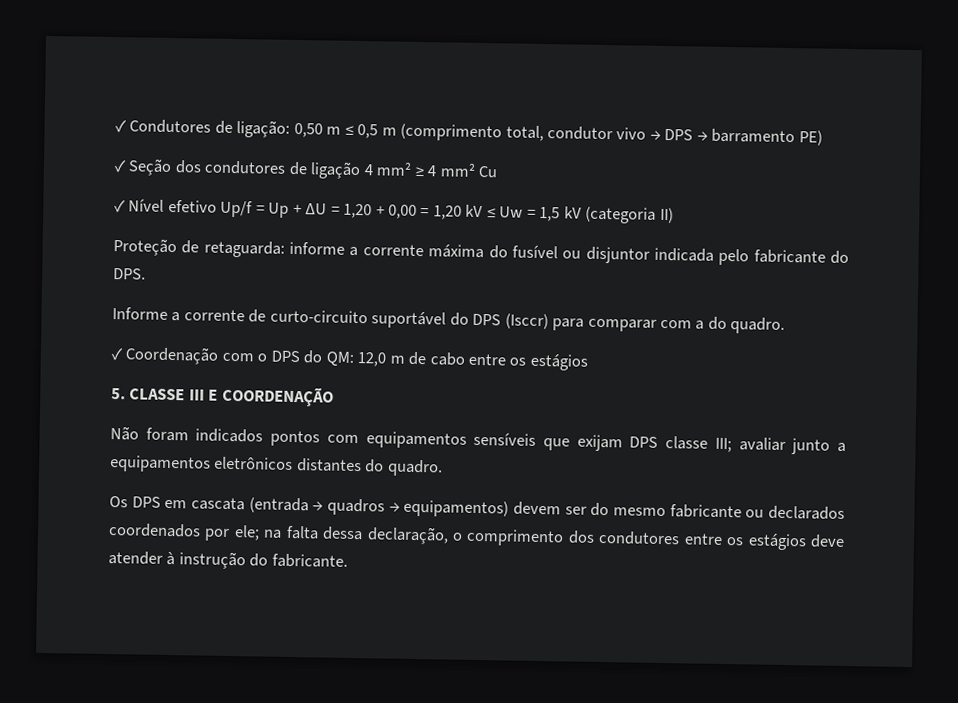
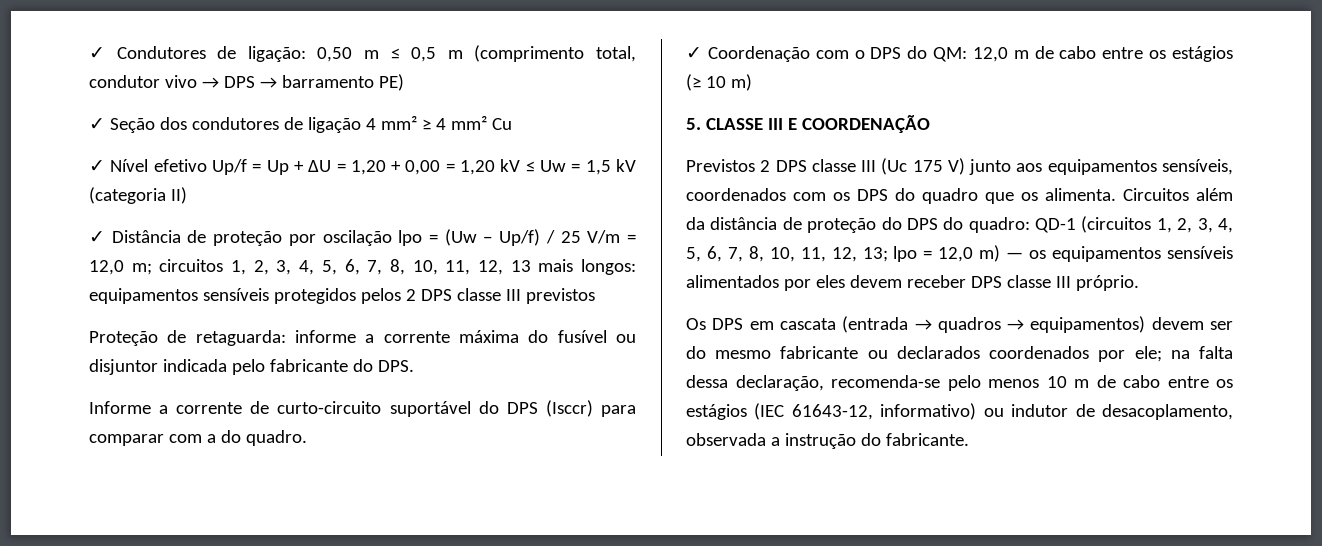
+ ✓ Distância de proteção por oscilação lpo = (Uw − Up/f) / 25 V/m = 12,0 m; circuitos 1, 2, 3, 4, 5, 6, 7, 8, 10, 11, 12, 13 mais longos: equipamentos sensíveis protegidos pelos 2 DPS classe III previstos
- ✓ Coordenação com o DPS do QM: 12,0 m de cabo entre os estágios
+ ✓ Coordenação com o DPS do QM: 12,0 m de cabo entre os estágios (≥ 10 m)
- Não foram indicados pontos com equipamentos sensíveis que exijam DPS classe III; avaliar junto a equipamentos eletrônicos distantes do quadro.
+ Previstos 2 DPS classe III (Uc 175 V) junto aos equipamentos sensíveis, coordenados com os DPS do quadro que os alimenta. Circuitos além da distância de proteção do DPS do quadro: QD-1 (circuitos 1, 2, 3, 4, 5, 6, 7, 8, 10, 11, 12, 13; lpo = 12,0 m) — os equipamentos sensíveis alimentados por eles devem receber DPS classe III próprio.
- Os DPS em cascata (entrada → quadros → equipamentos) devem ser do mesmo fabricante ou declarados coordenados por ele; na falta dessa declaração, o comprimento dos condutores entre os estágios deve atender à instrução do fabricante.
+ Os DPS em cascata (entrada → quadros → equipamentos) devem ser do mesmo fabricante ou declarados coordenados por ele; na falta dessa declaração, recomenda-se pelo menos 10 m de cabo entre os estágios (IEC 61643-12, informativo) ou indutor de desacoplamento, observada a instrução do fabricante.

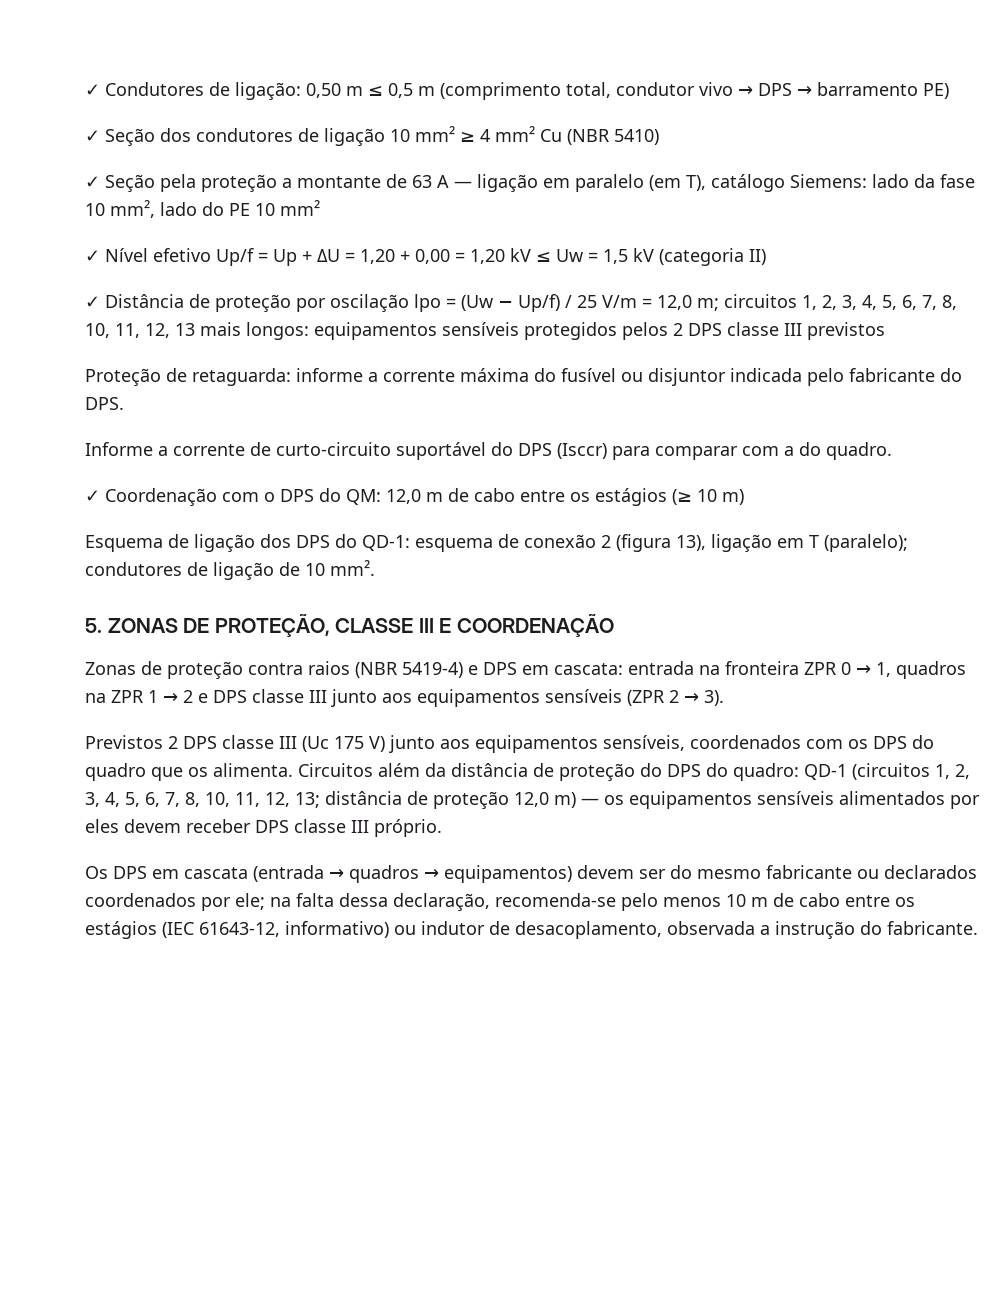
- ✓ Seção dos condutores de ligação 4 mm² ≥ 4 mm² Cu
+ ✓ Seção dos condutores de ligação 10 mm² ≥ 4 mm² Cu (NBR 5410)
+ ✓ Seção pela proteção a montante de 63 A — ligação em paralelo (em T), catálogo Siemens: lado da fase 10 mm², lado do PE 10 mm²
- 5. CLASSE III E COORDENAÇÃO
+ Esquema de ligação dos DPS do QD-1: esquema de conexão 2 (figura 13), ligação em T (paralelo); condutores de ligação de 10 mm².
+ 5. ZONAS DE PROTEÇÃO, CLASSE III E COORDENAÇÃO
+ Zonas de proteção contra raios (NBR 5419-4) e DPS em cascata: entrada na fronteira ZPR 0 → 1, quadros na ZPR 1 → 2 e DPS classe III junto aos equipamentos sensíveis (ZPR 2 → 3).
- Circuitos além da distância de proteção do DPS do quadro: QD-1 (circuitos 1, 2, 3, 4, 5, 6, 7, 8, 10, 11, 12, 13; lpo = 12,0 m) — os equipamentos sensíveis alimentados por eles devem receber DPS classe III próprio.
+ Circuitos além da distância de proteção do DPS do quadro: QD-1 (circuitos 1, 2, 3, 4, 5, 6, 7, 8, 10, 11, 12, 13; distância de proteção 12,0 m) — os equipamentos sensíveis alimentados por eles devem receber DPS classe III próprio.

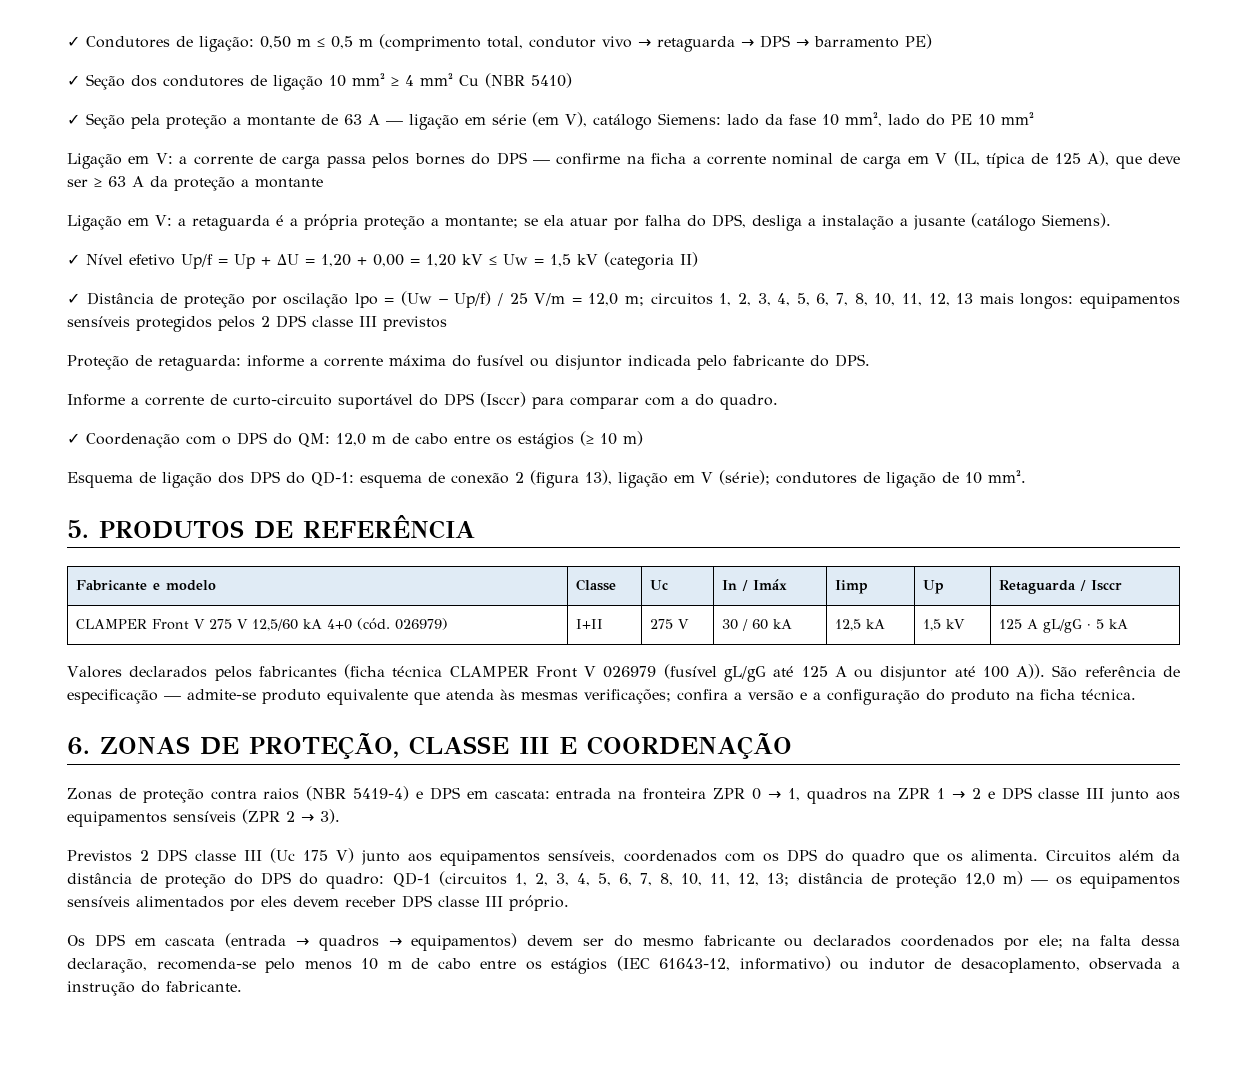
- ✓ Condutores de ligação: 0,50 m ≤ 0,5 m (comprimento total, condutor vivo → DPS → barramento PE)
+ ✓ Condutores de ligação: 0,50 m ≤ 0,5 m (comprimento total, condutor vivo → retaguarda → DPS → barramento PE)
- ✓ Seção pela proteção a montante de 63 A — ligação em paralelo (em T), catálogo Siemens: lado da fase 10 mm², lado do PE 10 mm²
+ ✓ Seção pela proteção a montante de 63 A — ligação em série (em V), catálogo Siemens: lado da fase 10 mm², lado do PE 10 mm²
+ Ligação em V: a corrente de carga passa pelos bornes do DPS — confirme na ficha a corrente nominal de carga em V (IL, típica de 125 A), que deve ser ≥ 63 A da proteção a montante
+ Ligação em V: a retaguarda é a própria proteção a montante; se ela atuar por falha do DPS, desliga a instalação a jusante (catálogo Siemens).
- Esquema de ligação dos DPS do QD-1: esquema de conexão 2 (figura 13), ligação em T (paralelo); condutores de ligação de 10 mm².
+ Esquema de ligação dos DPS do QD-1: esquema de conexão 2 (figura 13), ligação em V (série); condutores de ligação de 10 mm².
- 5. ZONAS DE PROTEÇÃO, CLASSE III E COORDENAÇÃO
+ 5. PRODUTOS DE REFERÊNCIA
+ Fabricante e modelo | Classe | Uc | In / Imáx | Iimp | Up | Retaguarda / Isccr
+ CLAMPER Front V 275 V 12,5/60 kA 4+0 (cód. 026979) | I+II | 275 V | 30 / 60 kA | 12,5 kA | 1,5 kV | 125 A gL/gG · 5 kA
+ Valores declarados pelos fabricantes (ficha técnica CLAMPER Front V 026979 (fusível gL/gG até 125 A ou disjuntor até 100 A)). São referência de especificação — admite-se produto equivalente que atenda às mesmas verificações; confira a versão e a configuração do produto na ficha técnica.
+ 6. ZONAS DE PROTEÇÃO, CLASSE III E COORDENAÇÃO

